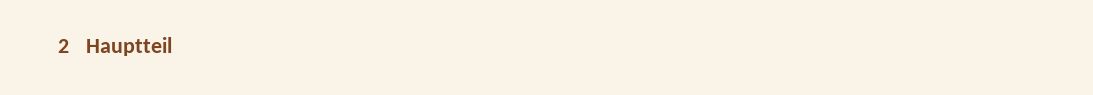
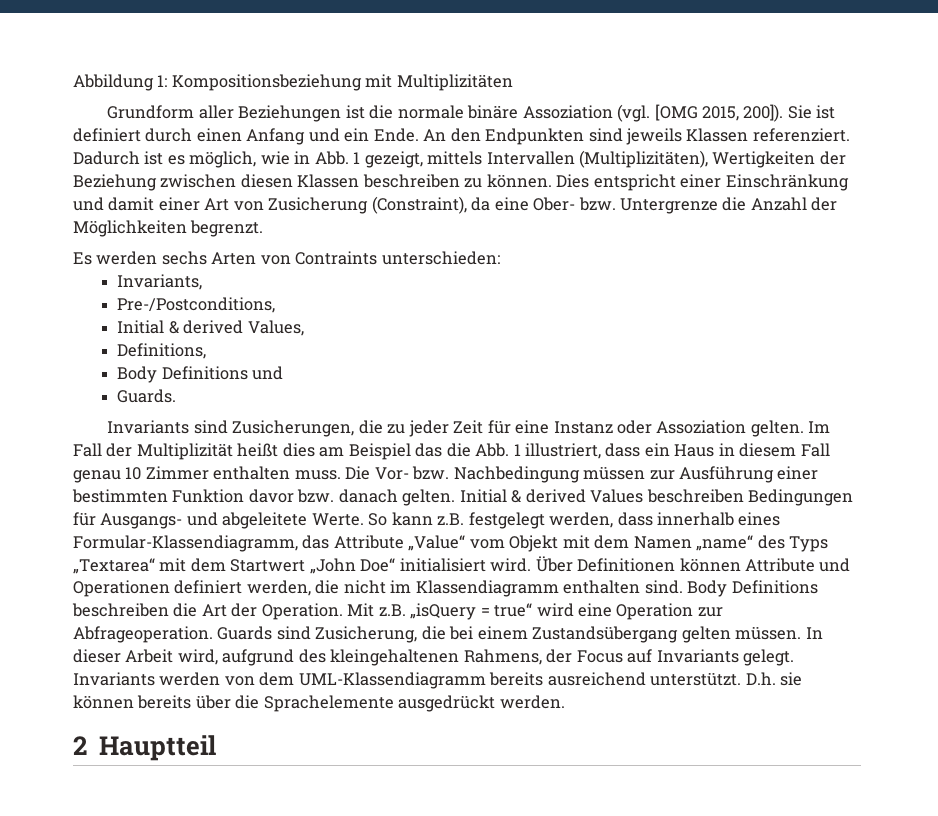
+ Abbildung 1: Kompositionsbeziehung mit Multiplizitäten
+ Grundform aller Beziehungen ist die normale binäre Assoziation (vgl. [OMG 2015, 200]). Sie ist definiert durch einen Anfang und ein Ende. An den Endpunkten sind jeweils Klassen referenziert. Dadurch ist es möglich, wie in Abb. 1 gezeigt, mittels Intervallen (Multiplizitäten), Wertigkeiten der Beziehung zwischen diesen Klassen beschreiben zu können. Dies entspricht einer Einschränkung und damit einer Art von Zusicherung (Constraint), da eine Ober- bzw. Untergrenze die Anzahl der Möglichkeiten begrenzt.
+ Es werden sechs Arten von Contraints unterschieden:
+ Invariants,
+ Pre-/Postconditions,
+ Initial & derived Values,
+ Definitions,
+ Body Definitions und
+ Guards.
+ Invariants sind Zusicherungen, die zu jeder Zeit für eine Instanz oder Assoziation gelten. Im Fall der Multiplizität heißt dies am Beispiel das die Abb. 1 illustriert, dass ein Haus in diesem Fall genau 10 Zimmer enthalten muss. Die Vor- bzw. Nachbedingung müssen zur Ausführung einer bestimmten Funktion davor bzw. danach gelten. Initial & derived Values beschreiben Bedingungen für Ausgangs- und abgeleitete Werte. So kann z.B. festgelegt werden, dass innerhalb eines Formular-Klassendiagramm, das Attribute „Value“ vom Objekt mit dem Namen „name“ des Typs „Textarea“ mit dem Startwert „John Doe“ initialisiert wird. Über Definitionen können Attribute und Operationen definiert werden, die nicht im Klassendiagramm enthalten sind. Body Definitions beschreiben die Art der Operation. Mit z.B. „isQuery = true“ wird eine Operation zur Abfrageoperation. Guards sind Zusicherung, die bei einem Zustandsübergang gelten müssen. In dieser Arbeit wird, aufgrund des kleingehaltenen Rahmens, der Focus auf Invariants gelegt. Invariants werden von dem UML-Klassendiagramm bereits ausreichend unterstützt. D.h. sie können bereits über die Sprachelemente ausgedrückt werden.

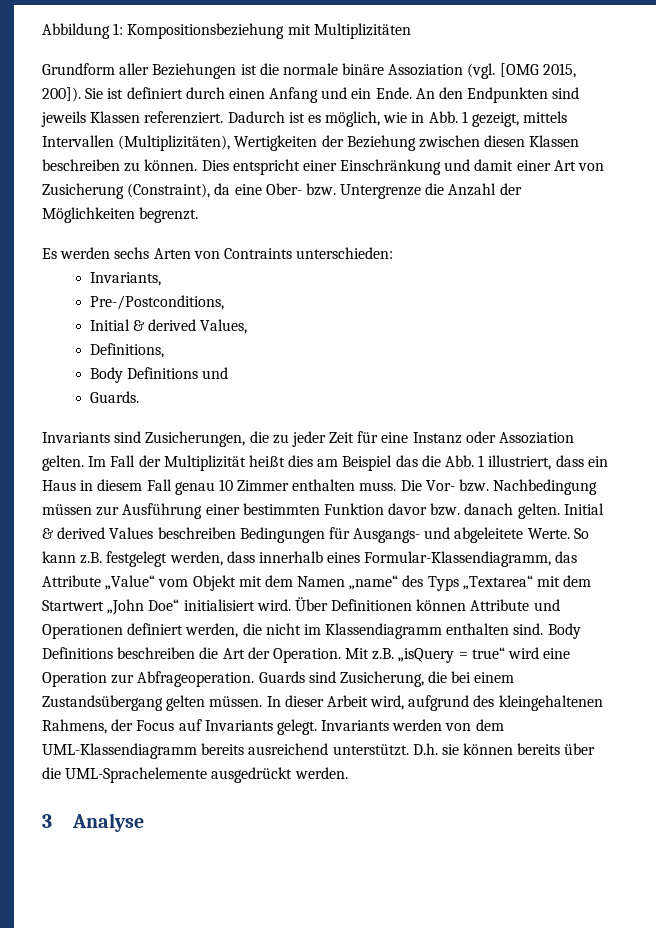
- D.h. sie können bereits über die Sprachelemente ausgedrückt werden.
+ D.h. sie können bereits über die UML-Sprachelemente ausgedrückt werden.
- 2 Hauptteil
+ 3 Analyse

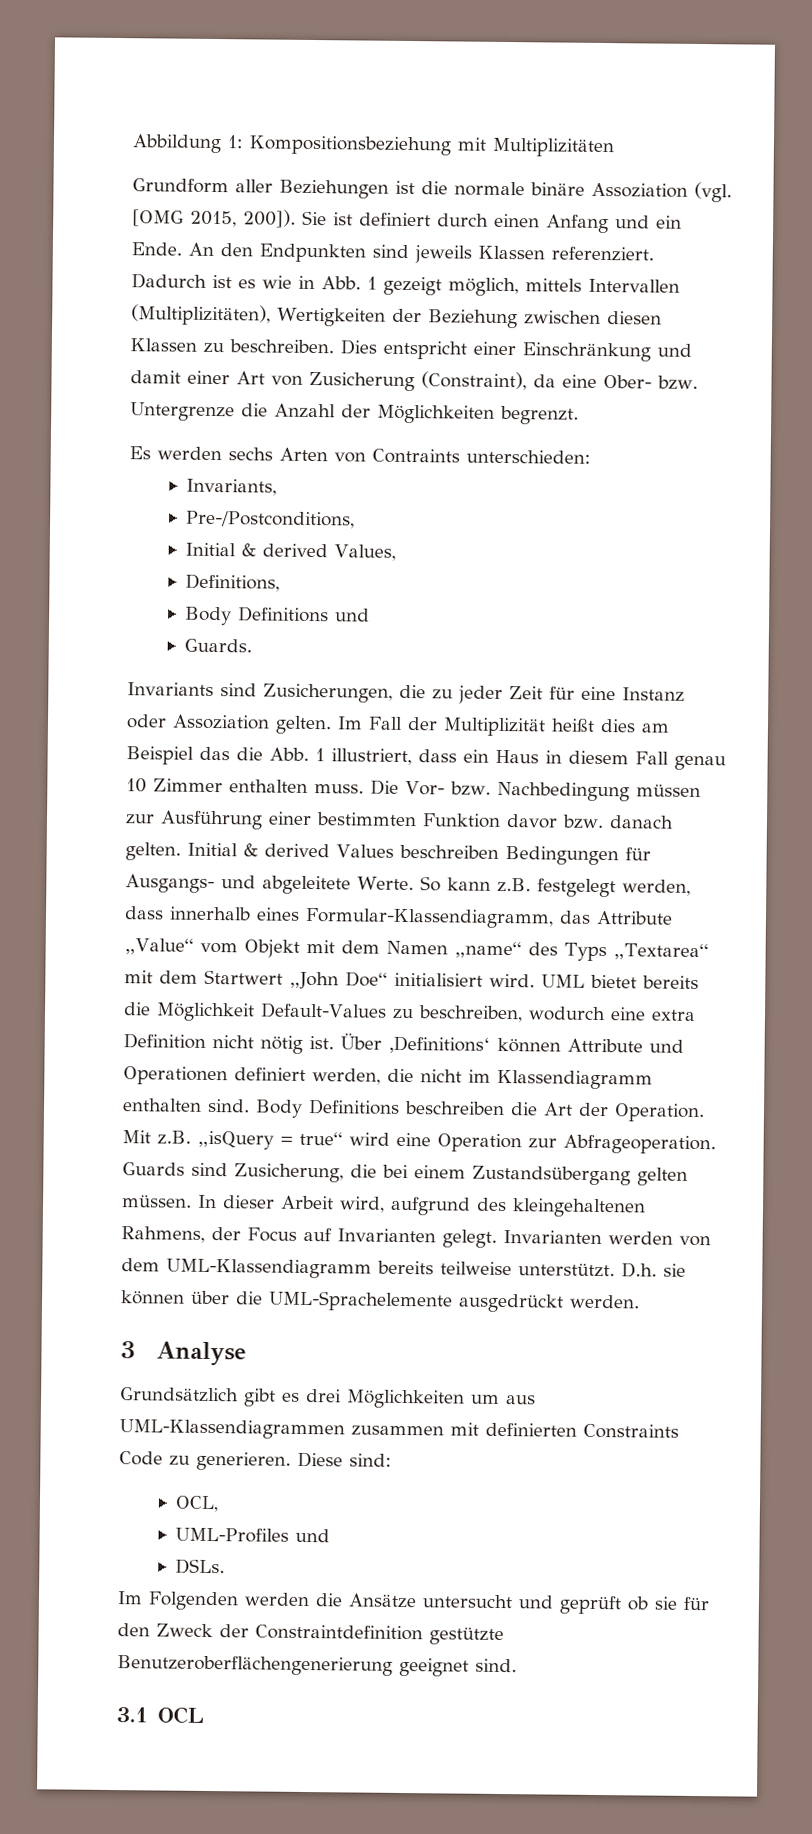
- Dadurch ist es möglich, wie in Abb. 1 gezeigt, mittels Intervallen (Multiplizitäten), Wertigkeiten der Beziehung zwischen diesen Klassen beschreiben zu können.
+ Dadurch ist es wie in Abb. 1 gezeigt möglich, mittels Intervallen (Multiplizitäten), Wertigkeiten der Beziehung zwischen diesen Klassen zu beschreiben.
- Über Definitionen können Attribute und Operationen definiert werden, die nicht im Klassendiagramm enthalten sind.
+ UML bietet bereits die Möglichkeit Default-Values zu beschreiben, wodurch eine extra Definition nicht nötig ist. Über ‚Definitions‘ können Attribute und Operationen definiert werden, die nicht im Klassendiagramm enthalten sind.
- In dieser Arbeit wird, aufgrund des kleingehaltenen Rahmens, der Focus auf Invariants gelegt. Invariants werden von dem UML-Klassendiagramm bereits ausreichend unterstützt.
+ In dieser Arbeit wird, aufgrund des kleingehaltenen Rahmens, der Focus auf Invarianten gelegt. Invarianten werden von dem UML-Klassendiagramm bereits teilweise unterstützt.
- D.h. sie können bereits über die UML-Sprachelemente ausgedrückt werden.
+ D.h. sie können über die UML-Sprachelemente ausgedrückt werden.
+ Grundsätzlich gibt es drei Möglichkeiten um aus UML-Klassendiagrammen zusammen mit definierten Constraints Code zu generieren. Diese sind:
+ OCL,
+ UML-Profiles und
+ DSLs.
+ Im Folgenden werden die Ansätze untersucht und geprüft ob sie für den Zweck der Constraintdefinition gestützte Benutzeroberflächengenerierung geeignet sind.
+ 3.1 OCL

